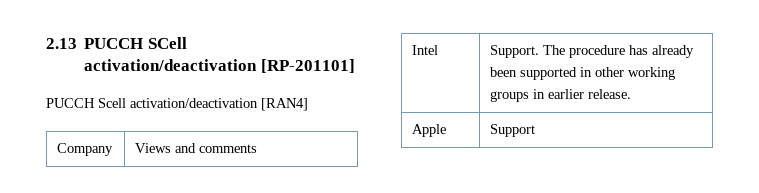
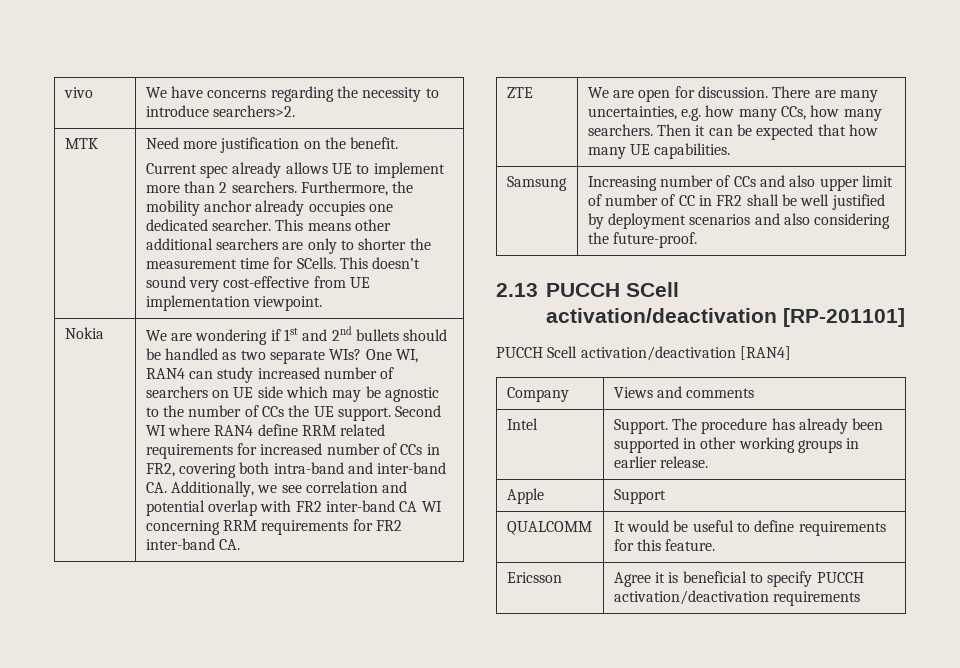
+ vivo | We have concerns regarding the necessity to introduce searchers>2.
+ MTK | Need more justification on the benefit.
+ Current spec already allows UE to implement more than 2 searchers. Furthermore, the mobility anchor already occupies one dedicated searcher. This means other additional searchers are only to shorter the measurement time for SCells. This doesn’t sound very cost-effective from UE implementation viewpoint.
+ Nokia | We are wondering if 1st and 2nd bullets should be handled as two separate WIs? One WI, RAN4 can study increased number of searchers on UE side which may be agnostic to the number of CCs the UE support. Second WI where RAN4 define RRM related requirements for increased number of CCs in FR2, covering both intra-band and inter-band CA. Additionally, we see correlation and potential overlap with FR2 inter-band CA WI concerning RRM requirements for FR2 inter-band CA.
+ ZTE | We are open for discussion. There are many uncertainties, e.g. how many CCs, how many searchers. Then it can be expected that how many UE capabilities.
+ Samsung | Increasing number of CCs and also upper limit of number of CC in FR2 shall be well justified by deployment scenarios and also considering the future-proof.
+ QUALCOMM | It would be useful to define requirements for this feature.
+ Ericsson | Agree it is beneficial to specify PUCCH activation/deactivation requirements

